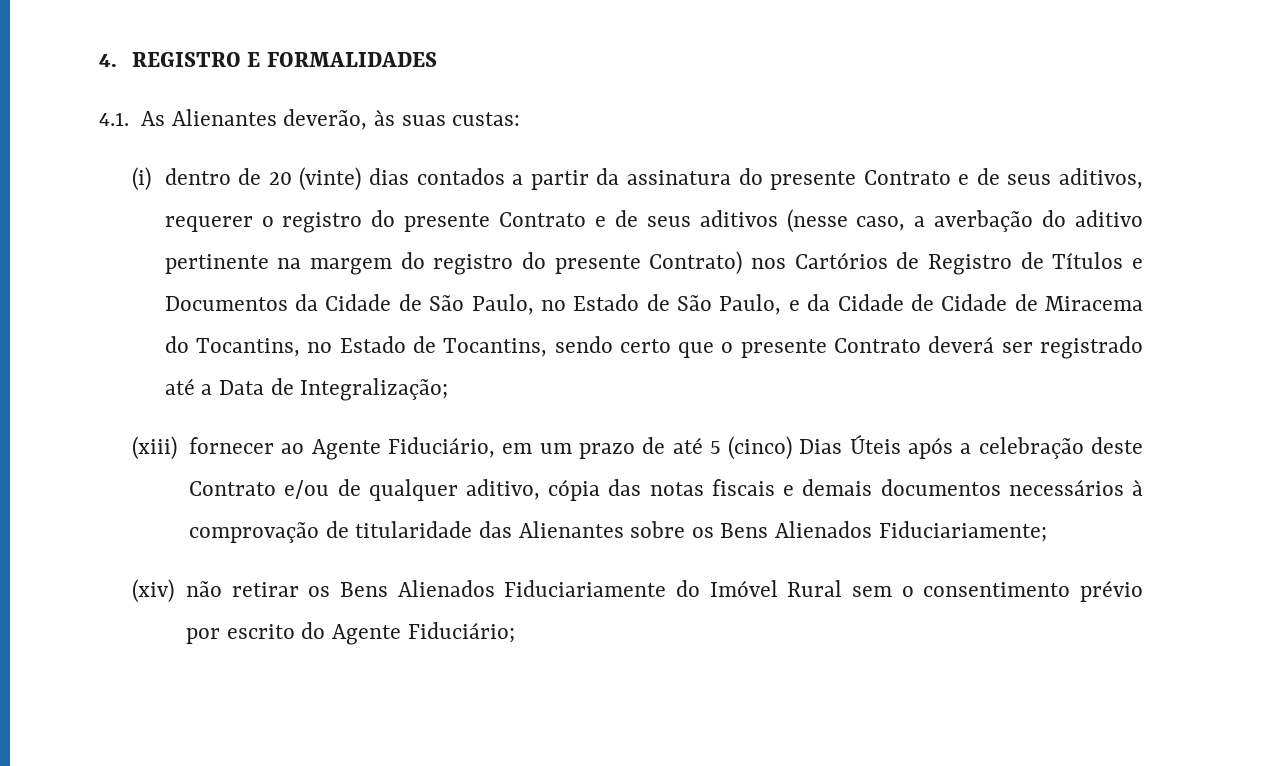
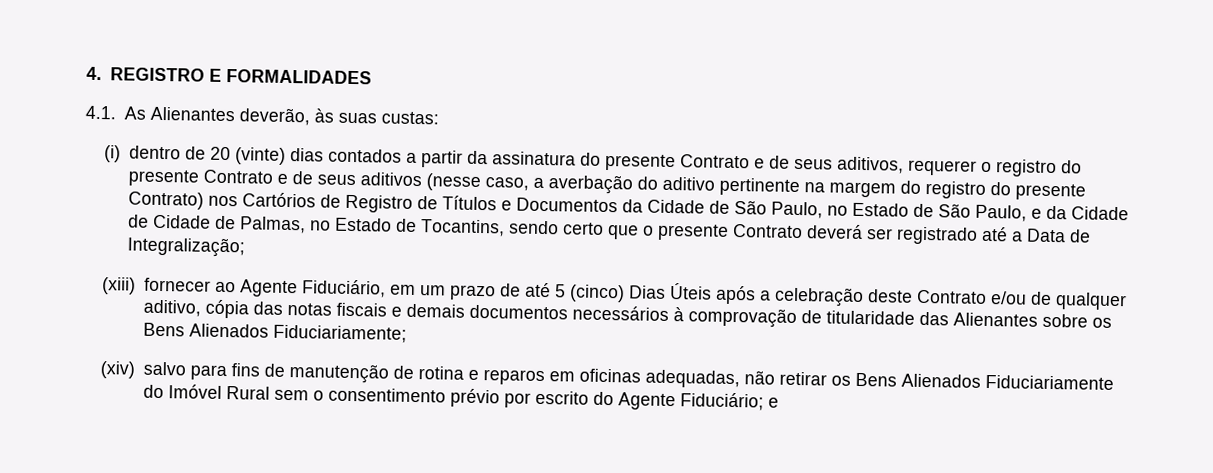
- (i) dentro de 20 (vinte) dias contados a partir da assinatura do presente Contrato e de seus aditivos, requerer o registro do presente Contrato e de seus aditivos (nesse caso, a averbação do aditivo pertinente na margem do registro do presente Contrato) nos Cartórios de Registro de Títulos e Documentos da Cidade de São Paulo, no Estado de São Paulo, e da Cidade de Cidade de Miracema do Tocantins, no Estado de Tocantins, sendo certo que o presente Contrato deverá ser registrado até a Data de Integralização;
+ (i) dentro de 20 (vinte) dias contados a partir da assinatura do presente Contrato e de seus aditivos, requerer o registro do presente Contrato e de seus aditivos (nesse caso, a averbação do aditivo pertinente na margem do registro do presente Contrato) nos Cartórios de Registro de Títulos e Documentos da Cidade de São Paulo, no Estado de São Paulo, e da Cidade de Cidade de Palmas, no Estado de Tocantins, sendo certo que o presente Contrato deverá ser registrado até a Data de Integralização;
- (xiv) não retirar os Bens Alienados Fiduciariamente do Imóvel Rural sem o consentimento prévio por escrito do Agente Fiduciário;
+ (xiv) salvo para fins de manutenção de rotina e reparos em oficinas adequadas, não retirar os Bens Alienados Fiduciariamente do Imóvel Rural sem o consentimento prévio por escrito do Agente Fiduciário; e

